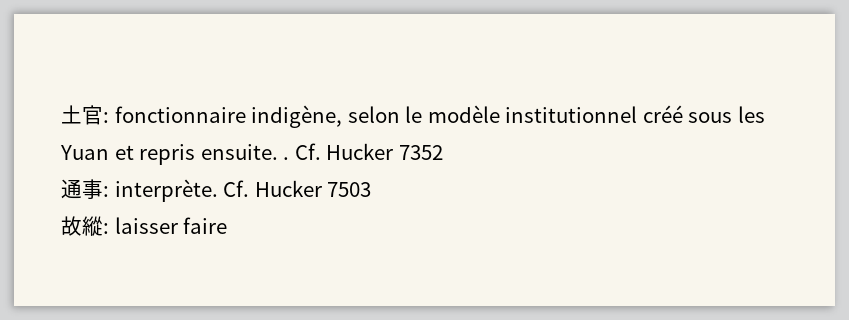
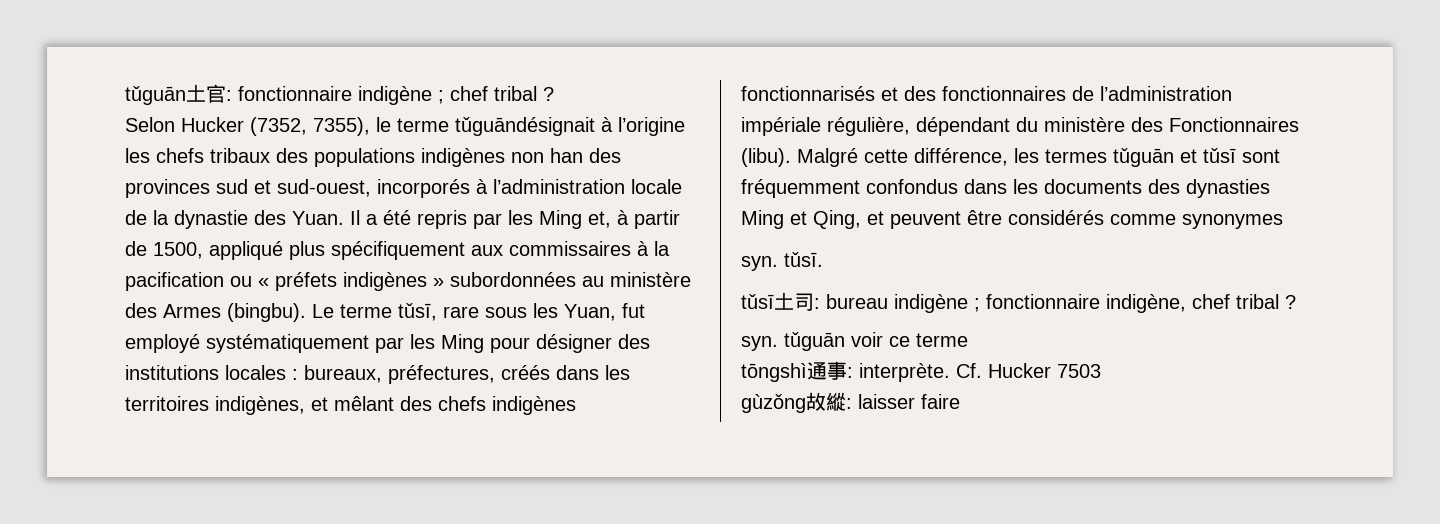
- 土官: fonctionnaire indigène, selon le modèle institutionnel créé sous les Yuan et repris ensuite. . Cf. Hucker 7352
- 通事: interprète.
+ tǔguān土官: fonctionnaire indigène ; chef tribal ?
+ Selon Hucker (7352, 7355), le terme tǔguāndésignait à l’origine les chefs tribaux des populations indigènes non han des provinces sud et sud-ouest, incorporés à l’administration locale de la dynastie des Yuan. Il a été repris par les Ming et, à partir de 1500, appliqué plus spécifiquement aux commissaires à la pacification ou « préfets indigènes » subordonnées au ministère des Armes (bingbu). Le terme tǔsī, rare sous les Yuan, fut employé systématiquement par les Ming pour désigner des institutions locales : bureaux, préfectures, créés dans les territoires indigènes, et mêlant des chefs indigènes fonctionnarisés et des fonctionnaires de l’administration impériale régulière, dépendant du ministère des Fonctionnaires (libu). Malgré cette différence, les termes tǔguān et tǔsī sont fréquemment confondus dans les documents des dynasties Ming et Qing, et peuvent être considérés comme synonymes
+ syn. tǔsī.
+ tǔsī土司: bureau indigène ; fonctionnaire indigène, chef tribal ?
+ syn. tǔguān voir ce terme
+ tōngshì通事: interprète.
- 故縱: laisser faire
+ gùzǒng故縱: laisser faire

